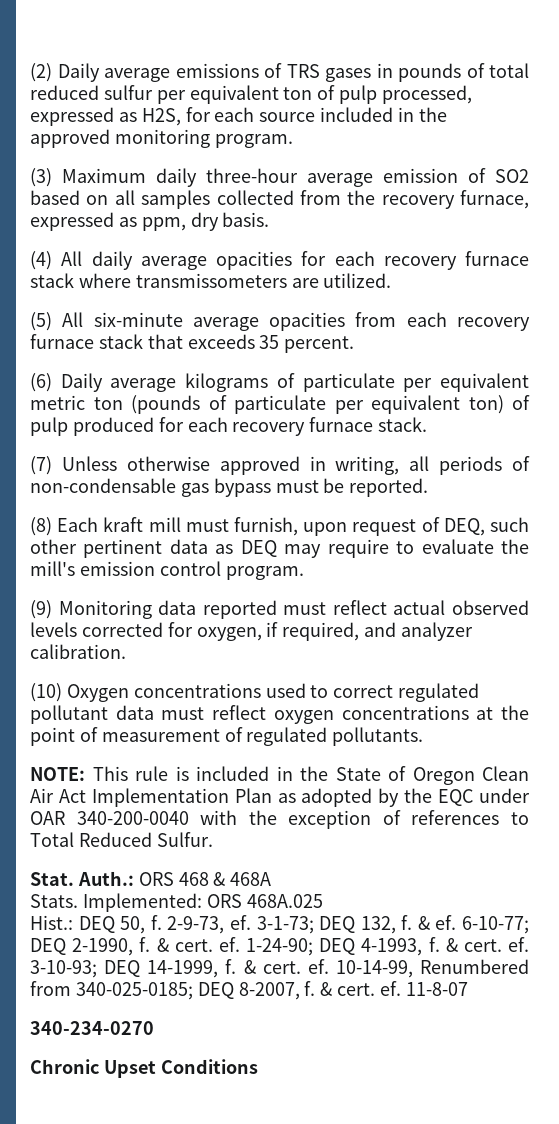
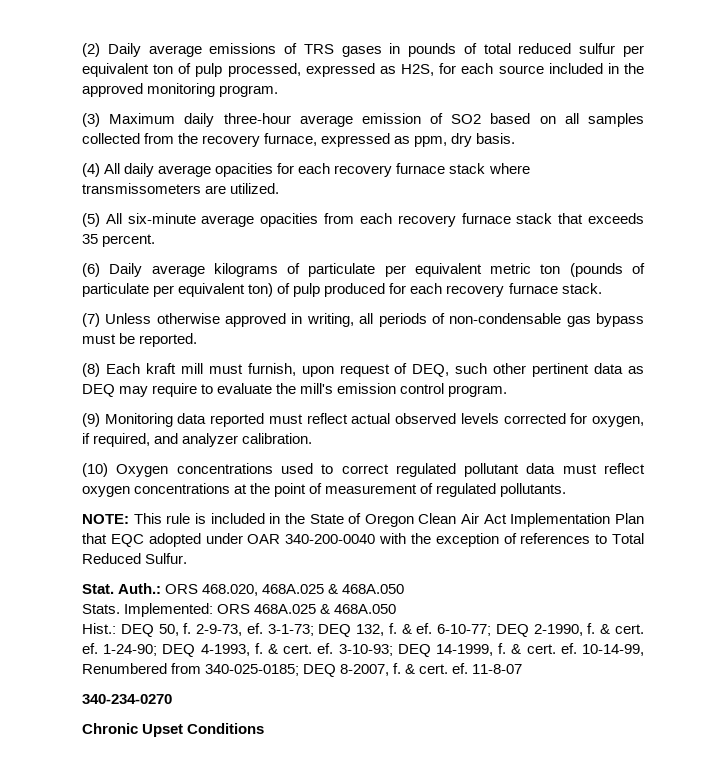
- NOTE: This rule is included in the State of Oregon Clean Air Act Implementation Plan as adopted by the EQC under OAR 340-200-0040 with the exception of references to Total Reduced Sulfur.
+ NOTE: This rule is included in the State of Oregon Clean Air Act Implementation Plan that EQC adopted under OAR 340-200-0040 with the exception of references to Total Reduced Sulfur.
- Auth.: ORS 468 & 468A
+ Auth.: ORS 468.020, 468A.025 & 468A.050
- Implemented: ORS 468A.025
+ Implemented: ORS 468A.025 & 468A.050

